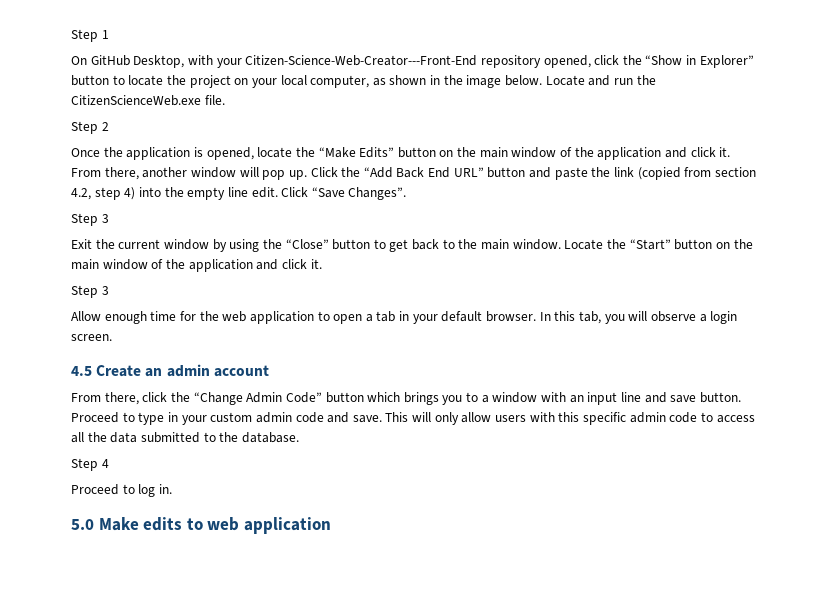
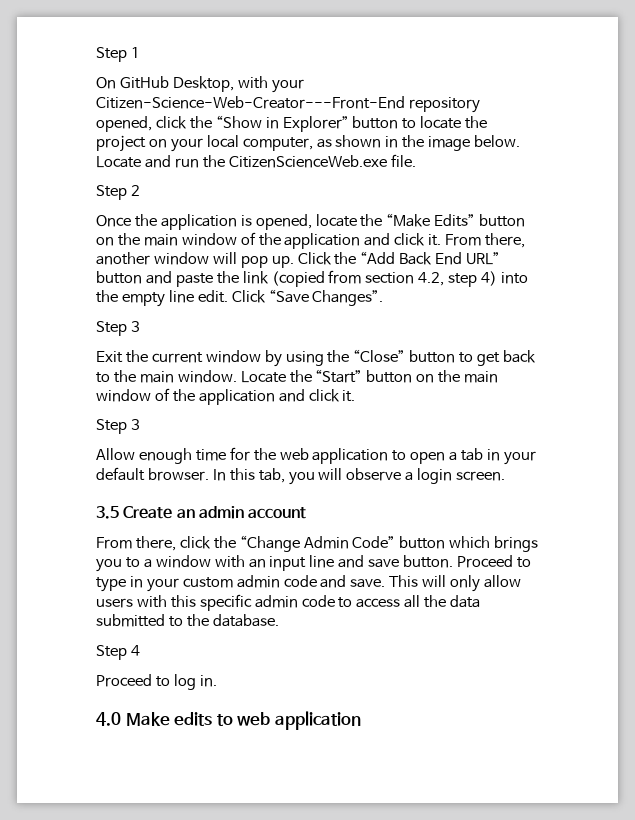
- 4.5 Create an admin account
+ 3.5 Create an admin account
- 5.0 Make edits to web application
+ 4.0 Make edits to web application

